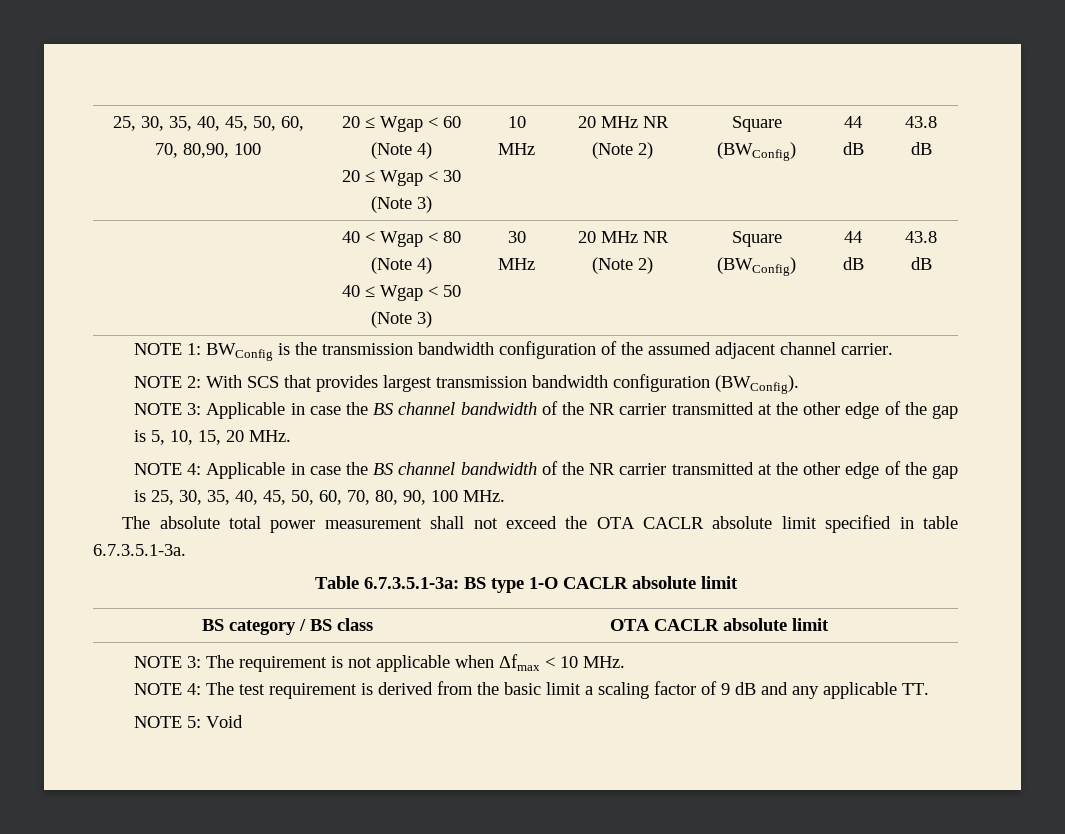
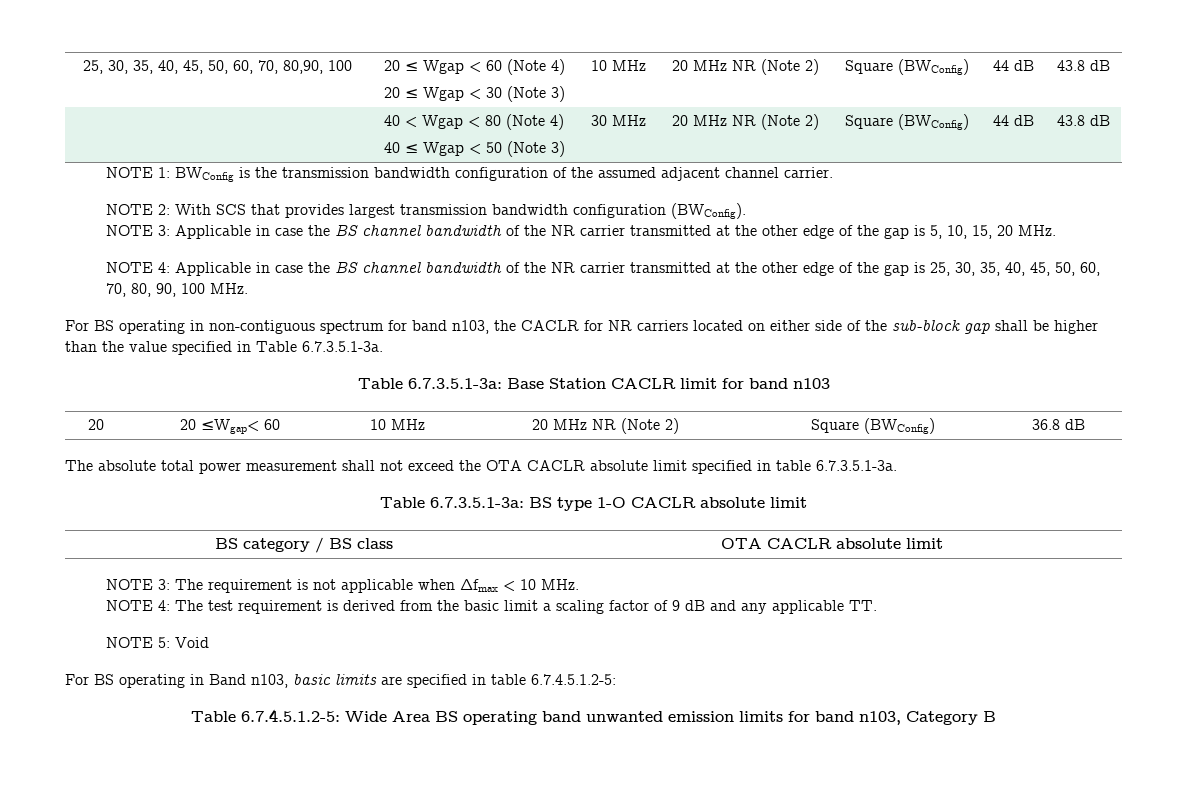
+ For BS operating in non-contiguous spectrum for band n103, the CACLR for NR carriers located on either side of the sub-block gap shall be higher than the value specified in Table 6.7.3.5.1-3a.
+ Table 6.7.3.5.1-3a: Base Station CACLR limit for band n103
+ 20 | 20 ≤Wgap< 60 | 10 MHz | 20 MHz NR (Note 2) | Square (BWConfig) | 36.8 dB
+ For BS operating in Band n103, basic limits are specified in table 6.7.4.5.1.2-5:
+ Table 6.7.4.5.1.2-5: Wide Area BS operating band unwanted emission limits for band n103, Category B

